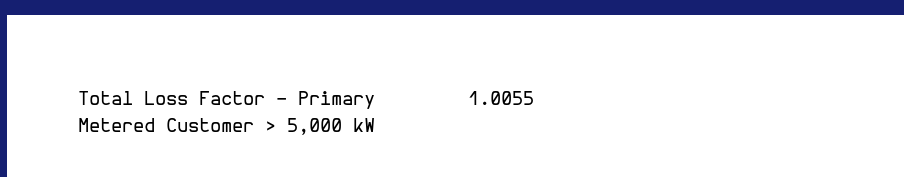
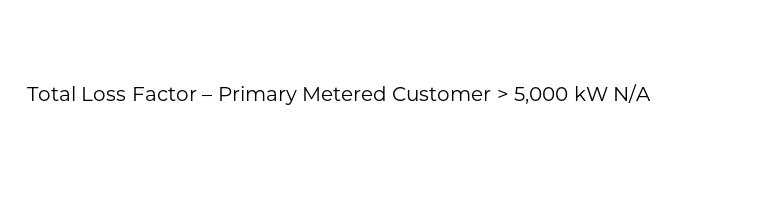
- Total Loss Factor – Primary Metered Customer > 5,000 kW 1.0055
+ Total Loss Factor – Primary Metered Customer > 5,000 kW N/A

